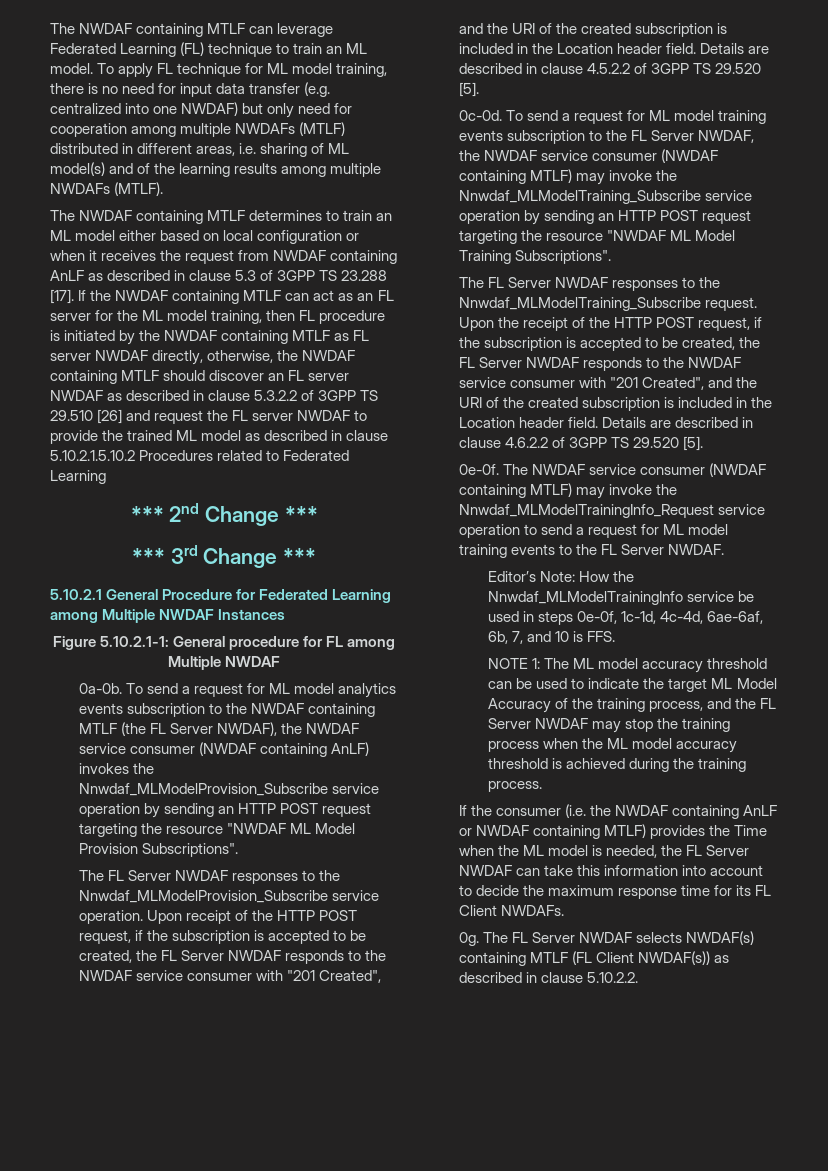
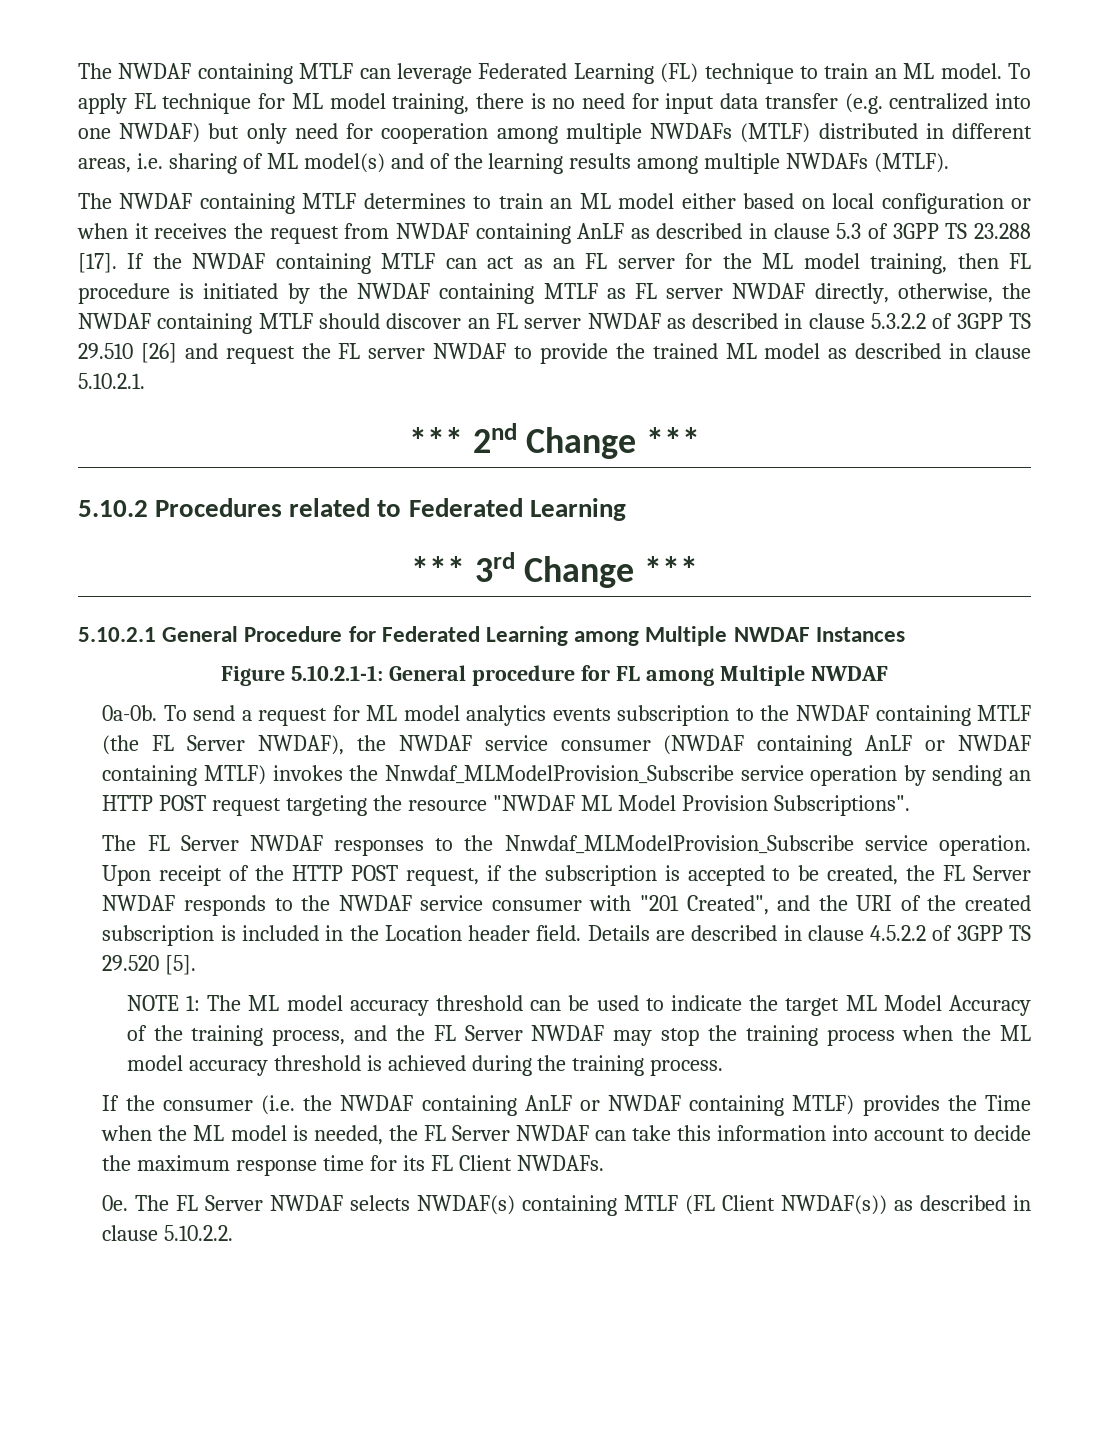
- If the NWDAF containing MTLF can act as an FL server for the ML model training, then FL procedure is initiated by the NWDAF containing MTLF as FL server NWDAF directly, otherwise, the NWDAF containing MTLF should discover an FL server NWDAF as described in clause 5.3.2.2 of 3GPP TS 29.510 [26] and request the FL server NWDAF to provide the trained ML model as described in clause 5.10.2.1.5.10.2 Procedures related to Federated Learning
+ If the NWDAF containing MTLF can act as an FL server for the ML model training, then FL procedure is initiated by the NWDAF containing MTLF as FL server NWDAF directly, otherwise, the NWDAF containing MTLF should discover an FL server NWDAF as described in clause 5.3.2.2 of 3GPP TS 29.510 [26] and request the FL server NWDAF to provide the trained ML model as described in clause 5.10.2.1.
+ *** 2nd Change ***
+ 5.10.2 Procedures related to Federated Learning
- *** 2nd Change ***
- To send a request for ML model analytics events subscription to the NWDAF containing MTLF (the FL Server NWDAF), the NWDAF service consumer (NWDAF containing AnLF) invokes the Nnwdaf_MLModelProvision_Subscribe service operation by sending an HTTP POST request targeting the resource "NWDAF ML Model Provision Subscriptions".
+ To send a request for ML model analytics events subscription to the NWDAF containing MTLF (the FL Server NWDAF), the NWDAF service consumer (NWDAF containing AnLF or NWDAF containing MTLF) invokes the Nnwdaf_MLModelProvision_Subscribe service operation by sending an HTTP POST request targeting the resource "NWDAF ML Model Provision Subscriptions".
- 0c-0d. To send a request for ML model training events subscription to the FL Server NWDAF, the NWDAF service consumer (NWDAF containing MTLF) may invoke the Nnwdaf_MLModelTraining_Subscribe service operation by sending an HTTP POST request targeting the resource "NWDAF ML Model Training Subscriptions".
- The FL Server NWDAF responses to the Nnwdaf_MLModelTraining_Subscribe request. Upon the receipt of the HTTP POST request, if the subscription is accepted to be created, the FL Server NWDAF responds to the NWDAF service consumer with "201 Created", and the URI of the created subscription is included in the Location header field. Details are described in clause 4.6.2.2 of 3GPP TS 29.520 [5].
- 0e-0f. The NWDAF service consumer (NWDAF containing MTLF) may invoke the Nnwdaf_MLModelTrainingInfo_Request service operation to send a request for ML model training events to the FL Server NWDAF.
- Editor’s Note: How the Nnwdaf_MLModelTrainingInfo service be used in steps 0e-0f, 1c-1d, 4c-4d, 6ae-6af, 6b, 7, and 10 is FFS.
- 0g.
+ 0e.

